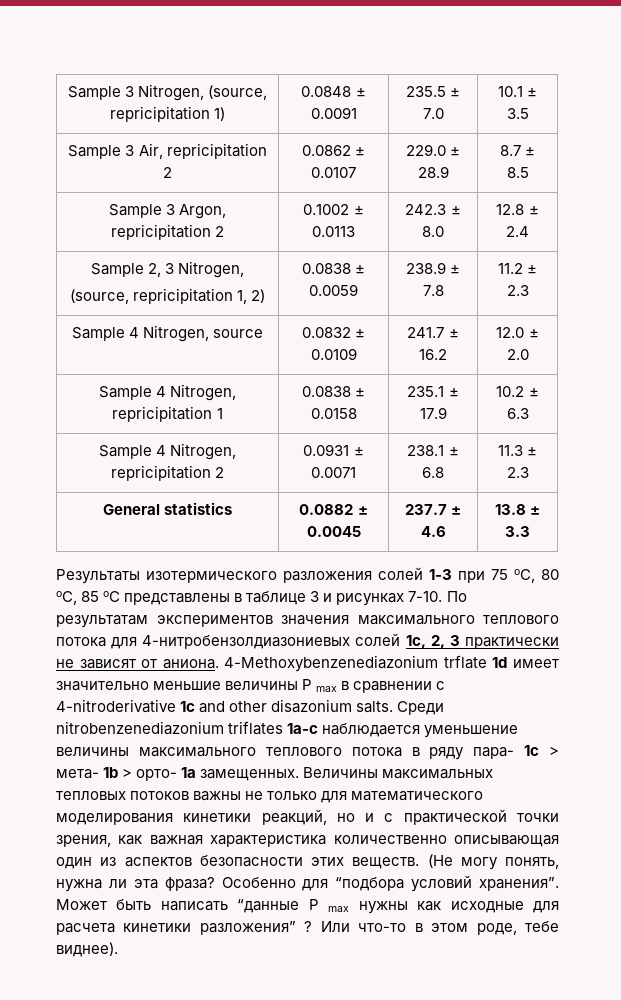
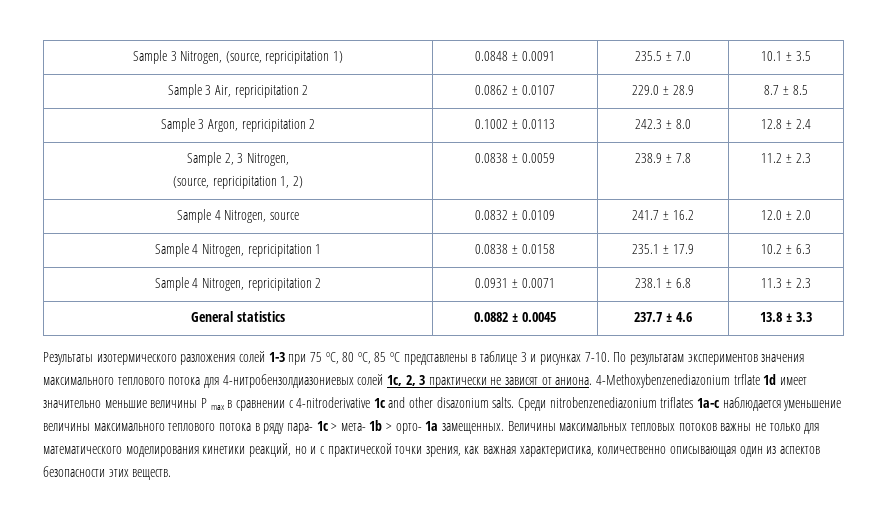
- Величины максимальных тепловых потоков важны не только для математического моделирования кинетики реакций, но и с практической точки зрения, как важная характеристика количественно описывающая один из аспектов безопасности этих веществ. (Не могу понять, нужна ли эта фраза? Особенно для “подбора условий хранения”. Может быть написать “данные P max нужны как исходные для расчета кинетики разложения” ? Или что-то в этом роде, тебе виднее).
+ Величины максимальных тепловых потоков важны не только для математического моделирования кинетики реакций, но и с практической точки зрения, как важная характеристика, количественно описывающая один из аспектов безопасности этих веществ.

